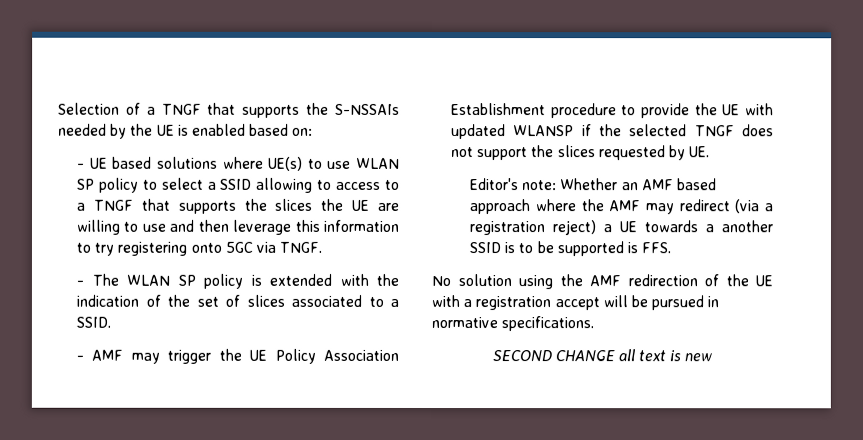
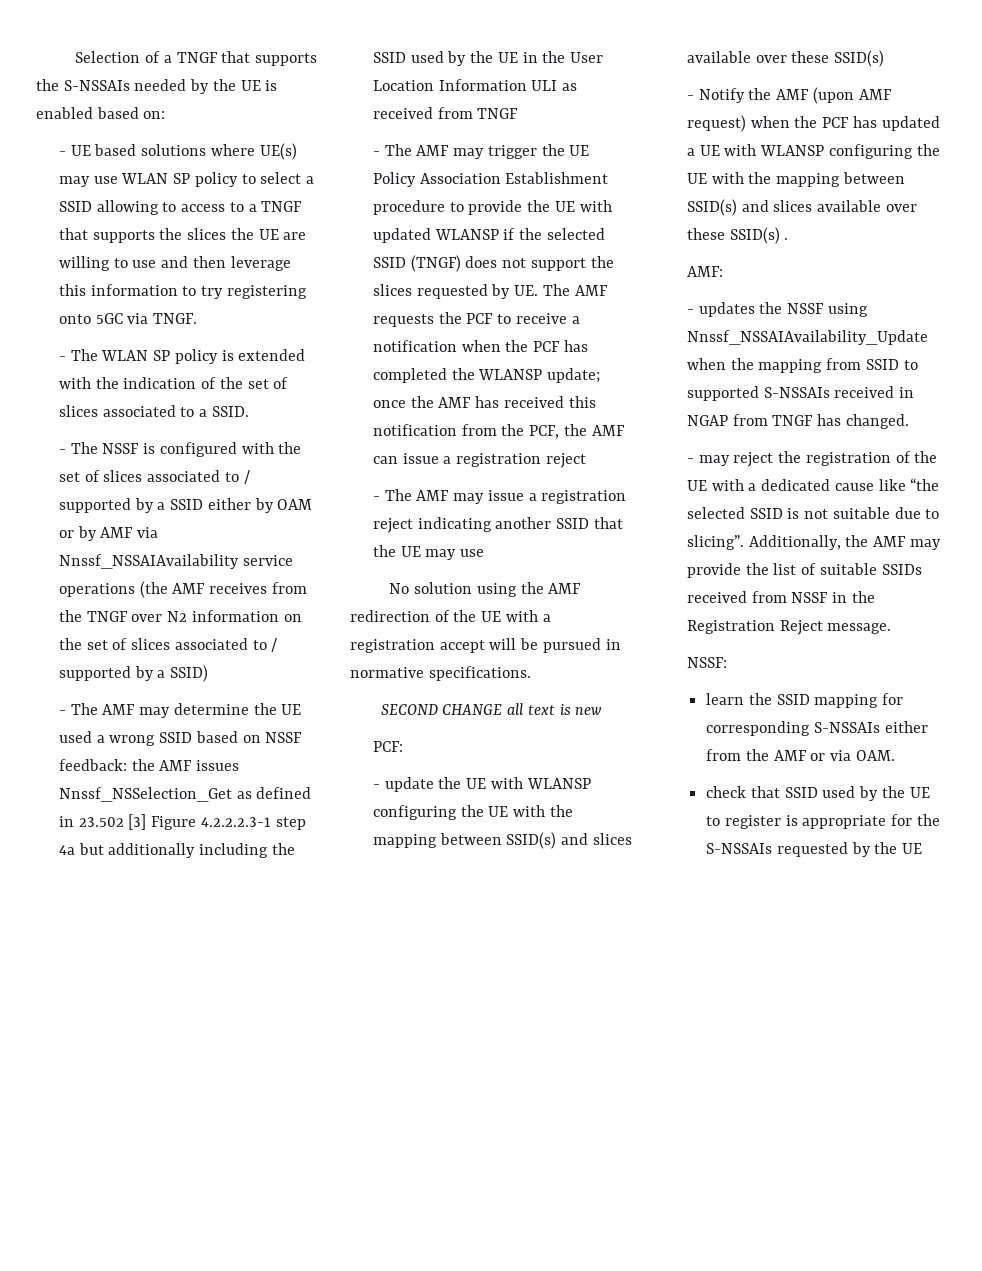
- - UE based solutions where UE(s) to use WLAN SP policy to select a SSID allowing to access to a TNGF that supports the slices the UE are willing to use and then leverage this information to try registering onto 5GC via TNGF.
+ - UE based solutions where UE(s) may use WLAN SP policy to select a SSID allowing to access to a TNGF that supports the slices the UE are willing to use and then leverage this information to try registering onto 5GC via TNGF.
- - AMF may trigger the UE Policy Association Establishment procedure to provide the UE with updated WLANSP if the selected TNGF does not support the slices requested by UE.
- Editor's note: Whether an AMF based approach where the AMF may redirect (via a registration reject) a UE towards a another SSID is to be supported is FFS.
+ - The NSSF is configured with the set of slices associated to / supported by a SSID either by OAM or by AMF via Nnssf_NSSAIAvailability service operations (the AMF receives from the TNGF over N2 information on the set of slices associated to / supported by a SSID)
+ - The AMF may determine the UE used a wrong SSID based on NSSF feedback: the AMF issues Nnssf_NSSelection_Get as defined in 23.502 [3] Figure 4.2.2.2.3-1 step 4a but additionally including the SSID used by the UE in the User Location Information ULI as received from TNGF
+ - The AMF may trigger the UE Policy Association Establishment procedure to provide the UE with updated WLANSP if the selected SSID (TNGF) does not support the slices requested by UE. The AMF requests the PCF to receive a notification when the PCF has completed the WLANSP update; once the AMF has received this notification from the PCF, the AMF can issue a registration reject
+ - The AMF may issue a registration reject indicating another SSID that the UE may use
+ PCF:
+ - update the UE with WLANSP configuring the UE with the mapping between SSID(s) and slices available over these SSID(s)
+ - Notify the AMF (upon AMF request) when the PCF has updated a UE with WLANSP configuring the UE with the mapping between SSID(s) and slices available over these SSID(s) .
+ AMF:
+ - updates the NSSF using Nnssf_NSSAIAvailability_Update when the mapping from SSID to supported S-NSSAIs received in NGAP from TNGF has changed.
+ - may reject the registration of the UE with a dedicated cause like “the selected SSID is not suitable due to slicing”. Additionally, the AMF may provide the list of suitable SSIDs received from NSSF in the Registration Reject message.
+ NSSF:
+ learn the SSID mapping for corresponding S-NSSAIs either from the AMF or via OAM.
+ check that SSID used by the UE to register is appropriate for the S-NSSAIs requested by the UE

